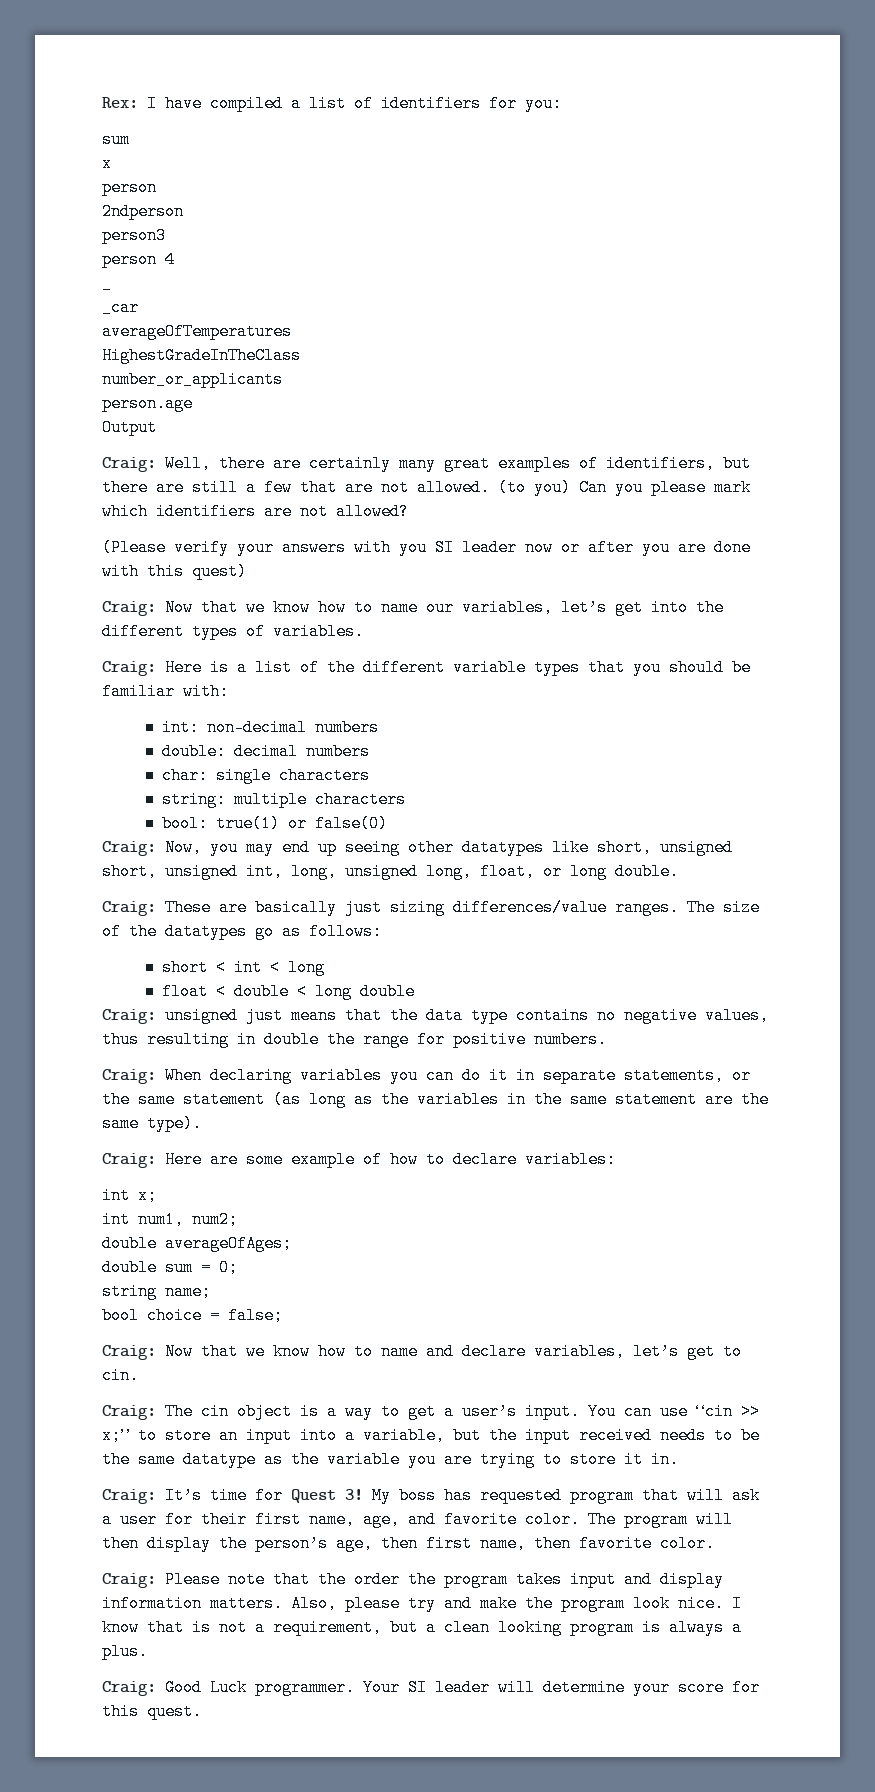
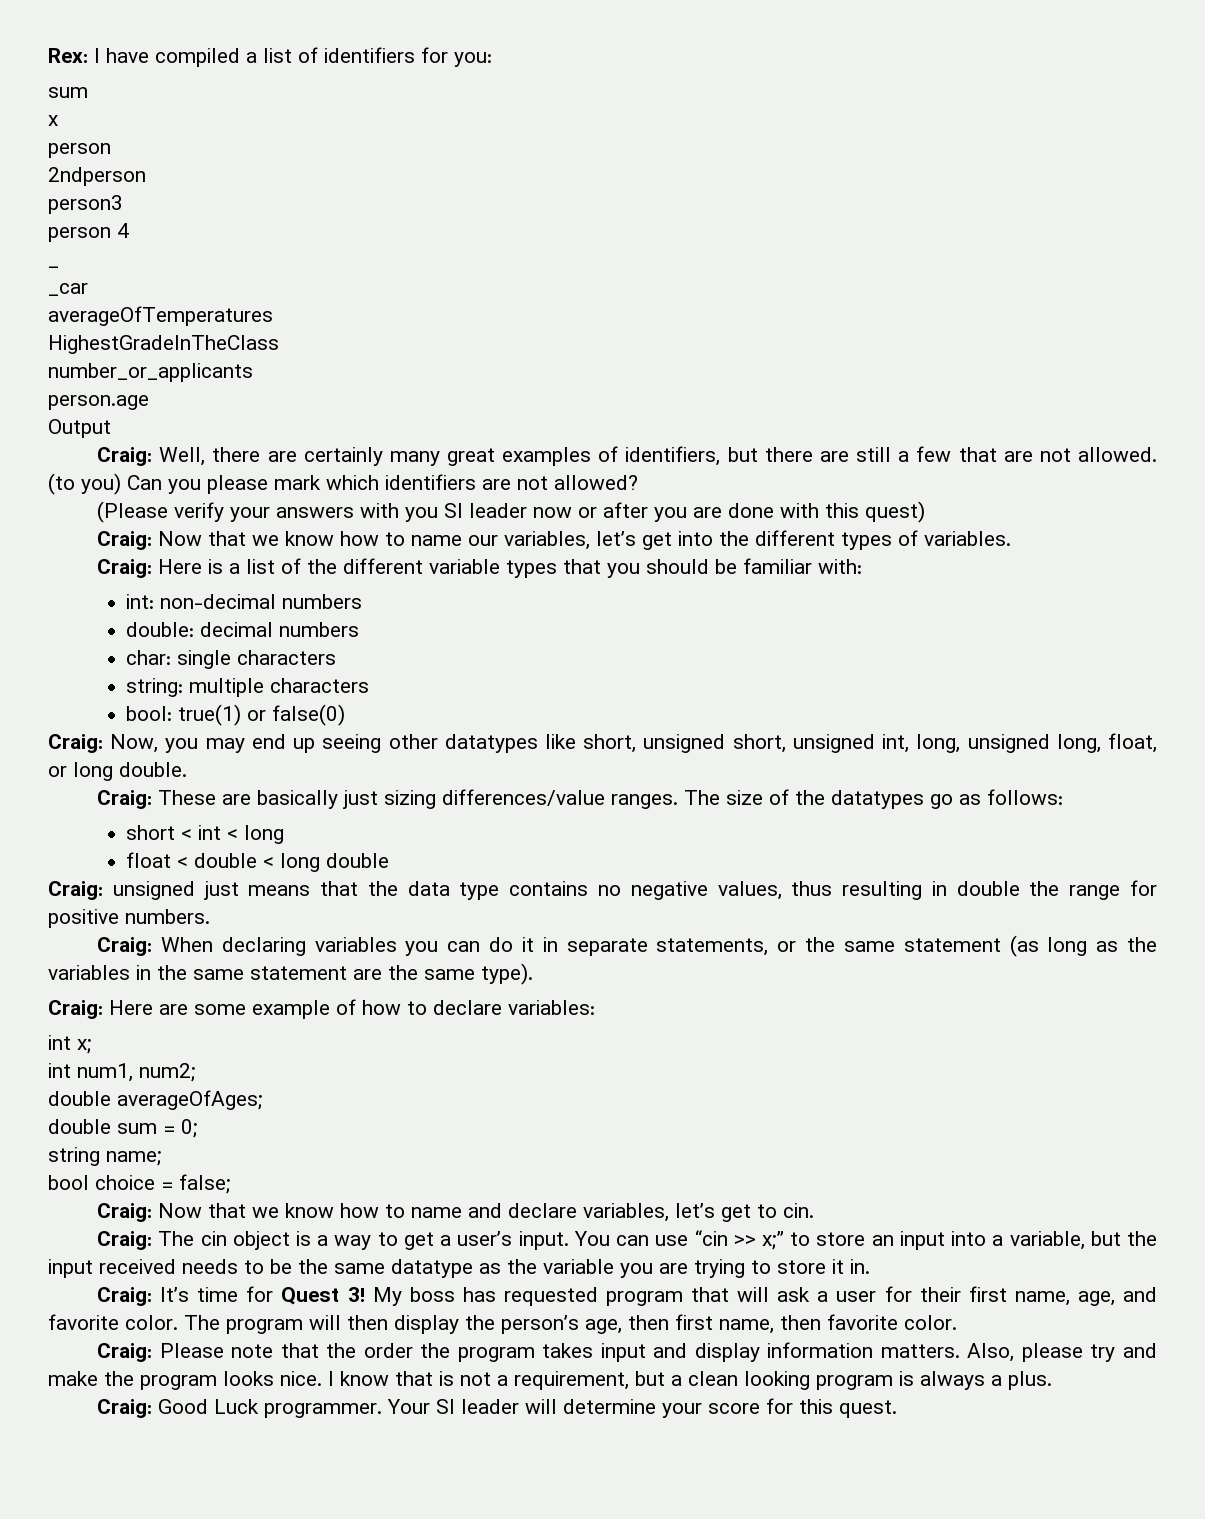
- Also, please try and make the program look nice.
+ Also, please try and make the program looks nice.

